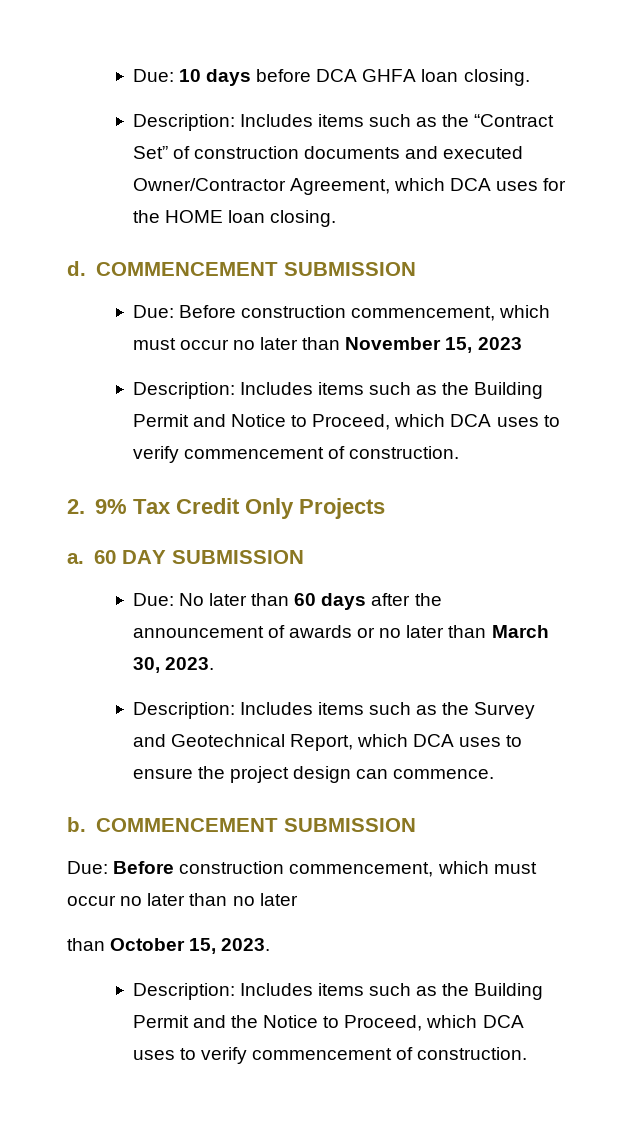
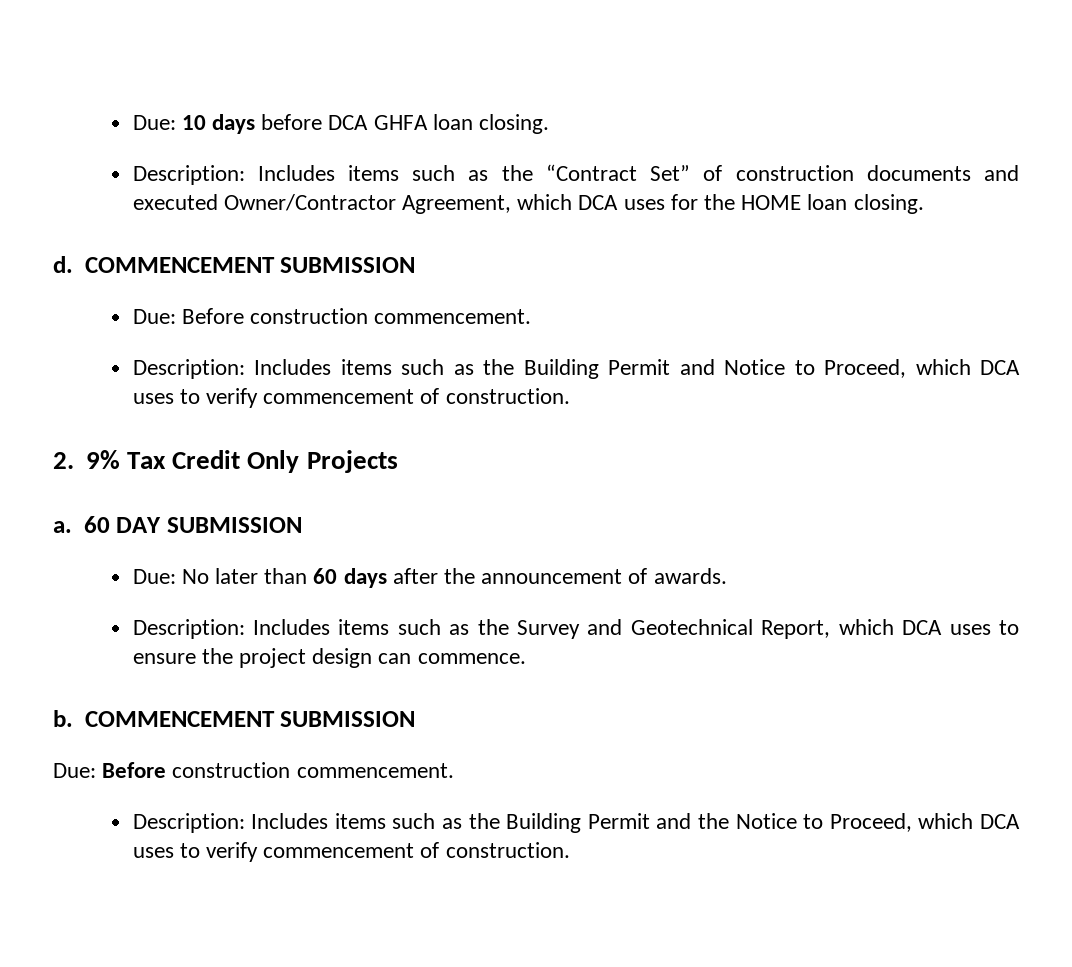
  d. COMMENCEMENT SUBMISSION
- Due: Before construction commencement, which must occur no later than November 15, 2023
+ Due: Before construction commencement.
- Due: No later than 60 days after the announcement of awards or no later than March 30, 2023.
+ Due: No later than 60 days after the announcement of awards.
  b. COMMENCEMENT SUBMISSION
- Due: Before construction commencement, which must occur no later than no later
- than October 15, 2023.
+ Due: Before construction commencement.

